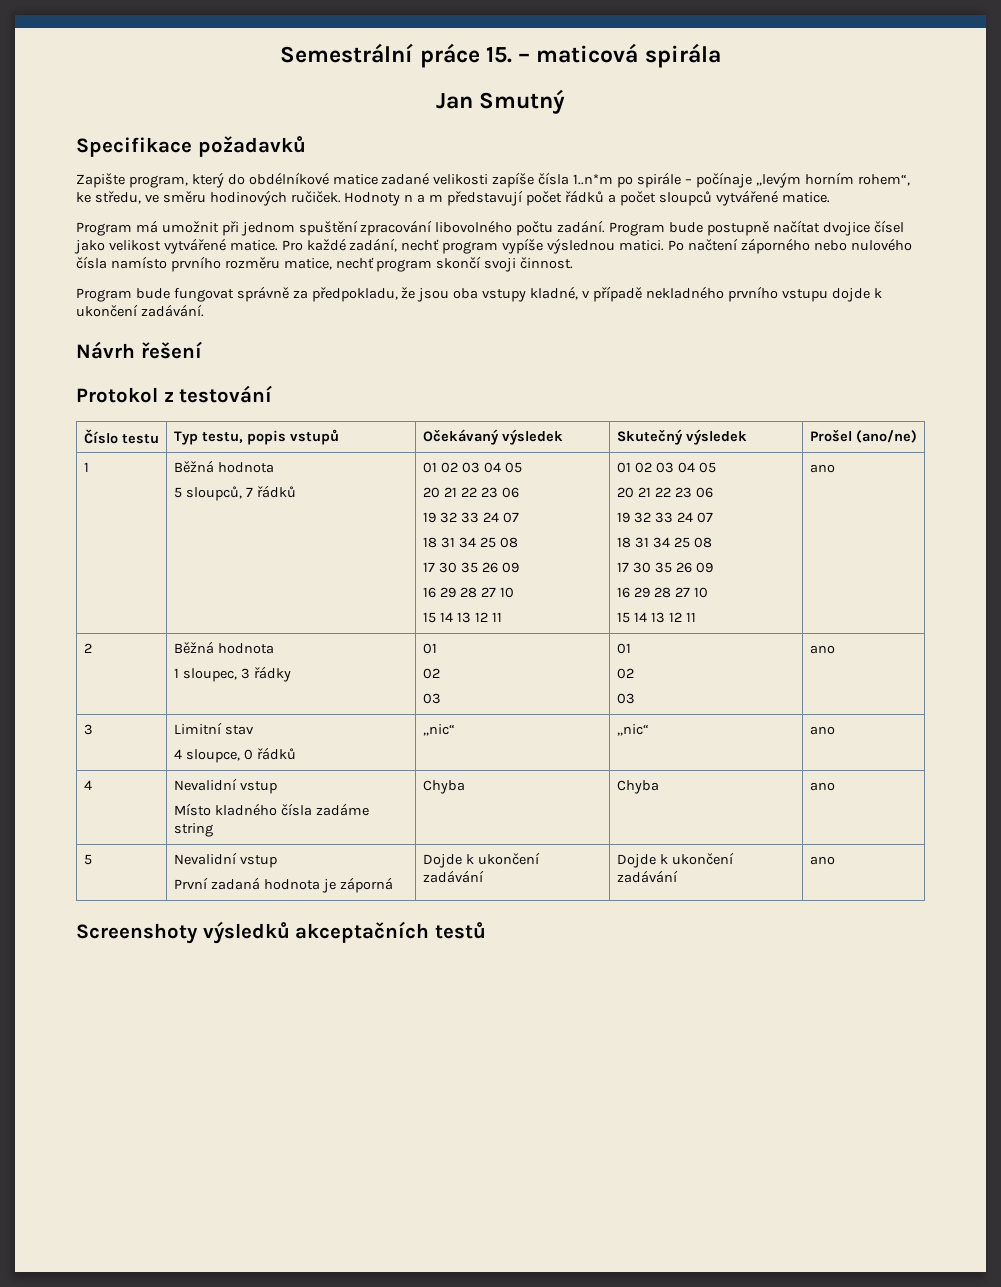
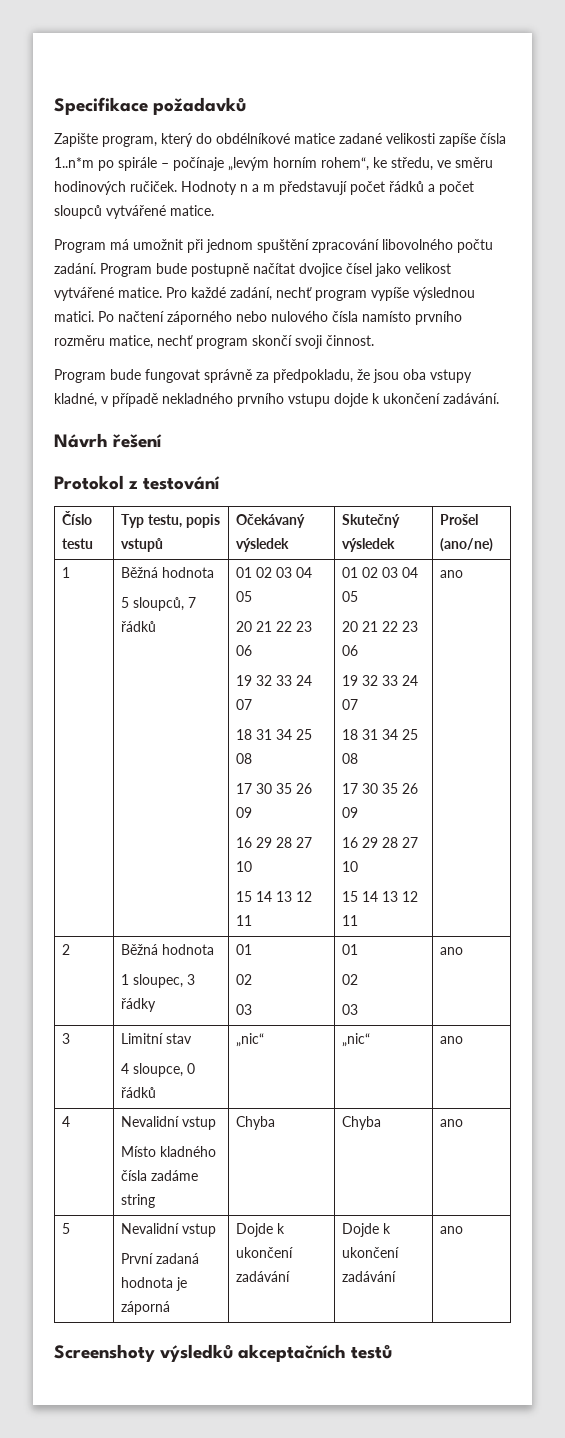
- Semestrální práce 15. – maticová spirála
- Jan Smutný

